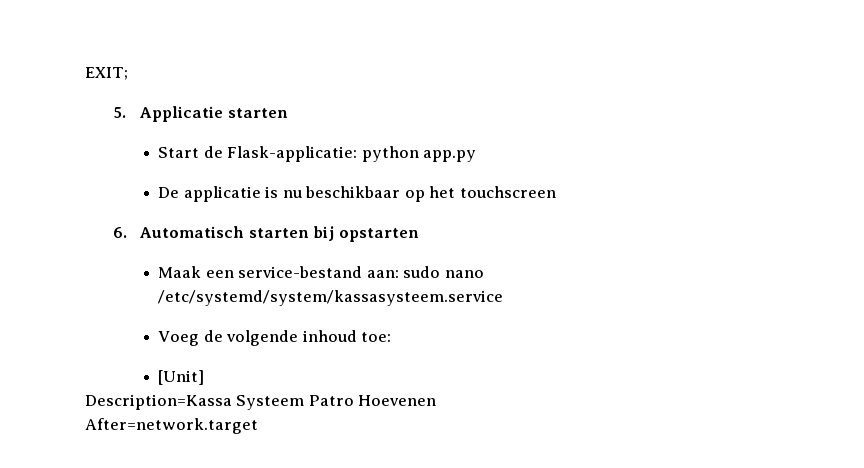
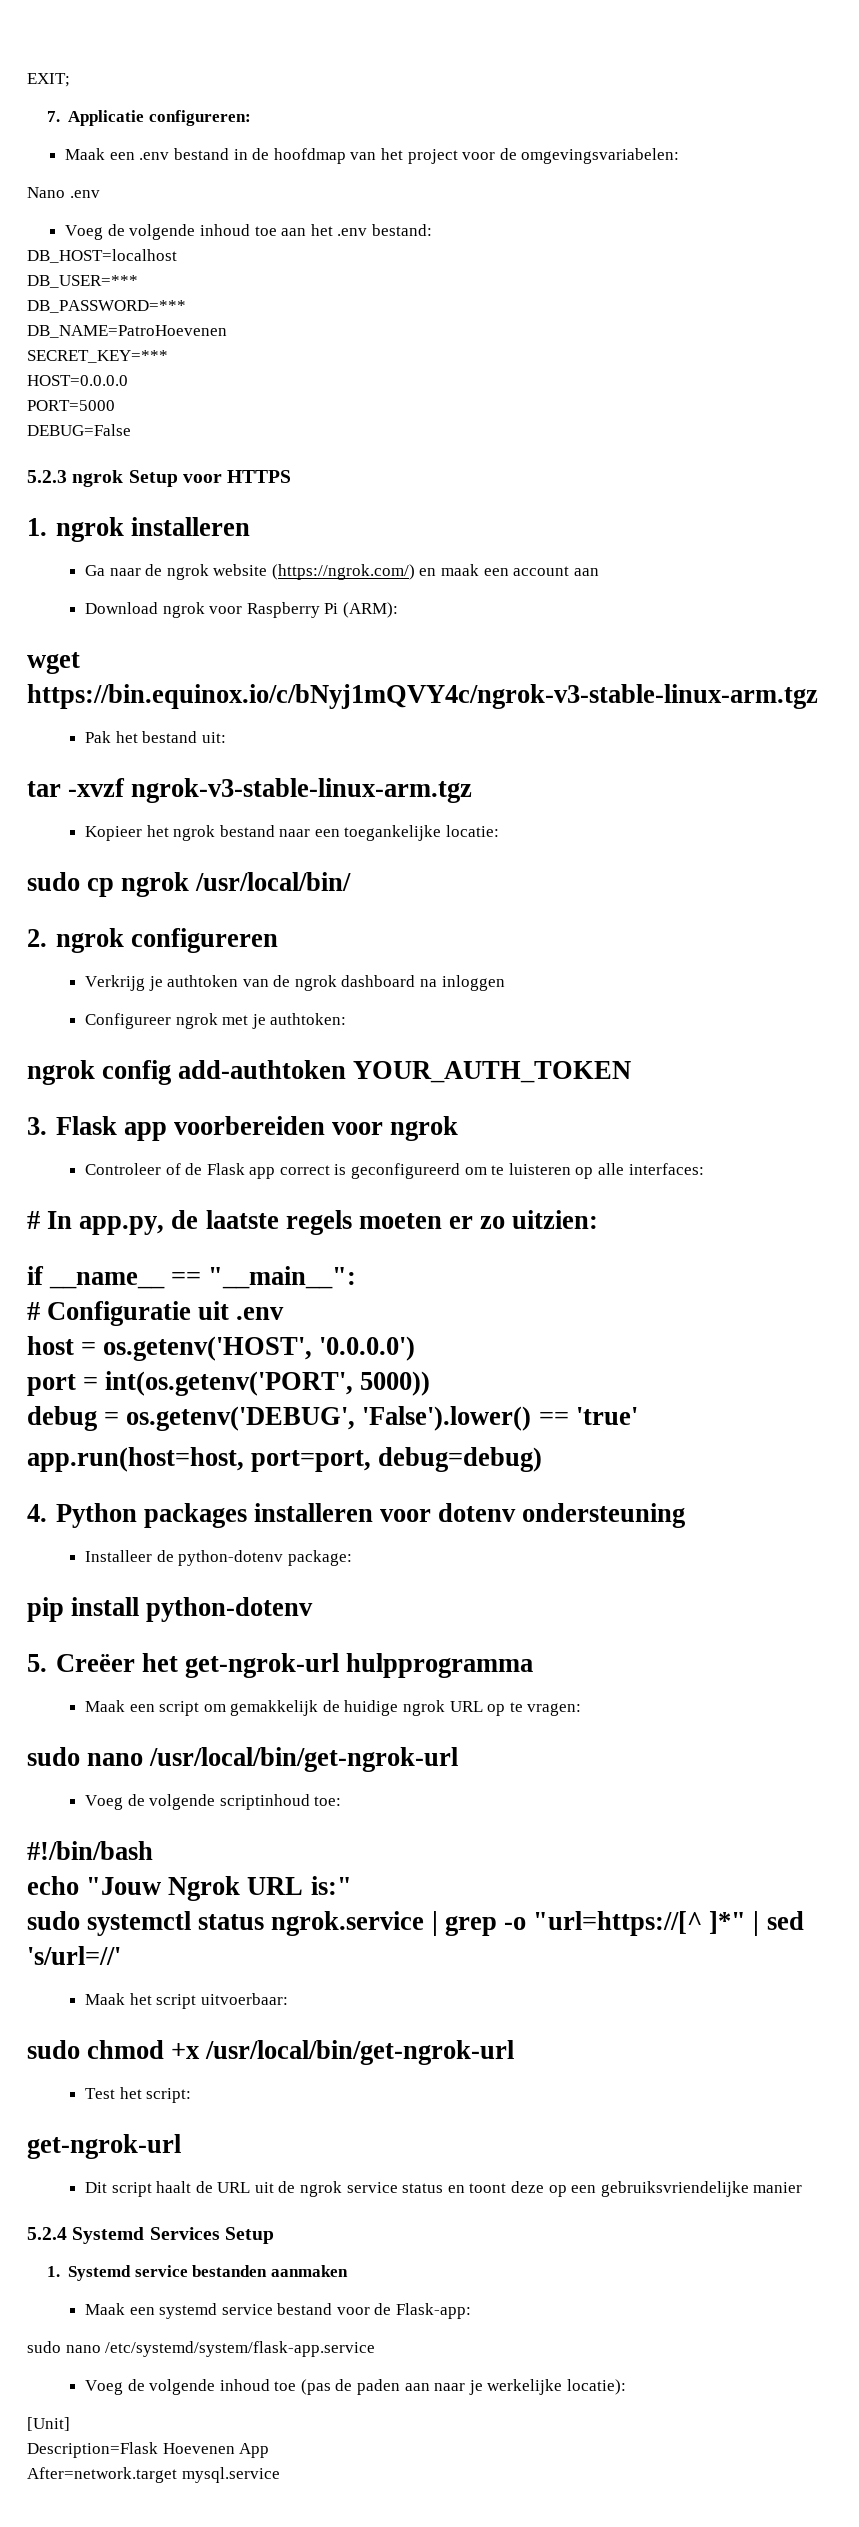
- 5. Applicatie starten
- Start de Flask-applicatie: python app.py
- De applicatie is nu beschikbaar op het touchscreen
- 6. Automatisch starten bij opstarten
- Maak een service-bestand aan: sudo nano /etc/systemd/system/kassasysteem.service
- Voeg de volgende inhoud toe:
+ 7. Applicatie configureren:
+ Maak een .env bestand in de hoofdmap van het project voor de omgevingsvariabelen:
+ Nano .env
+ Voeg de volgende inhoud toe aan het .env bestand:
+ DB_HOST=localhost
+ DB_USER=***
+ DB_PASSWORD=***
+ DB_NAME=PatroHoevenen
+ SECRET_KEY=***
+ HOST=0.0.0.0
+ PORT=5000
+ DEBUG=False
+ 5.2.3 ngrok Setup voor HTTPS
+ 1. ngrok installeren
+ Ga naar de ngrok website (https://ngrok.com/) en maak een account aan
+ Download ngrok voor Raspberry Pi (ARM):
+ wget https://bin.equinox.io/c/bNyj1mQVY4c/ngrok-v3-stable-linux-arm.tgz
+ Pak het bestand uit:
+ tar -xvzf ngrok-v3-stable-linux-arm.tgz
+ Kopieer het ngrok bestand naar een toegankelijke locatie:
+ sudo cp ngrok /usr/local/bin/
+ 2. ngrok configureren
+ Verkrijg je authtoken van de ngrok dashboard na inloggen
+ Configureer ngrok met je authtoken:
+ ngrok config add-authtoken YOUR_AUTH_TOKEN
+ 3. Flask app voorbereiden voor ngrok
+ Controleer of de Flask app correct is geconfigureerd om te luisteren op alle interfaces:
+ # In app.py, de laatste regels moeten er zo uitzien:
+ if __name__ == "__main__":
+ # Configuratie uit .env
+ host = os.getenv('HOST', '0.0.0.0')
+ port = int(os.getenv('PORT', 5000))
+ debug = os.getenv('DEBUG', 'False').lower() == 'true'
+ app.run(host=host, port=port, debug=debug)
+ 4. Python packages installeren voor dotenv ondersteuning
+ Installeer de python-dotenv package:
+ pip install python-dotenv
+ 5. Creëer het get-ngrok-url hulpprogramma
+ Maak een script om gemakkelijk de huidige ngrok URL op te vragen:
+ sudo nano /usr/local/bin/get-ngrok-url
+ Voeg de volgende scriptinhoud toe:
+ #!/bin/bash
+ echo "Jouw Ngrok URL is:"
+ sudo systemctl status ngrok.service | grep -o "url=https://[^ ]*" | sed 's/url=//'
+ Maak het script uitvoerbaar:
+ sudo chmod +x /usr/local/bin/get-ngrok-url
+ Test het script:
+ get-ngrok-url
+ Dit script haalt de URL uit de ngrok service status en toont deze op een gebruiksvriendelijke manier
+ 5.2.4 Systemd Services Setup
+ 1. Systemd service bestanden aanmaken
+ Maak een systemd service bestand voor de Flask-app:
+ sudo nano /etc/systemd/system/flask-app.service
+ Voeg de volgende inhoud toe (pas de paden aan naar je werkelijke locatie):
  [Unit]
- Description=Kassa Systeem Patro Hoevenen
+ Description=Flask Hoevenen App
- After=network.target
+ After=network.target mysql.service

